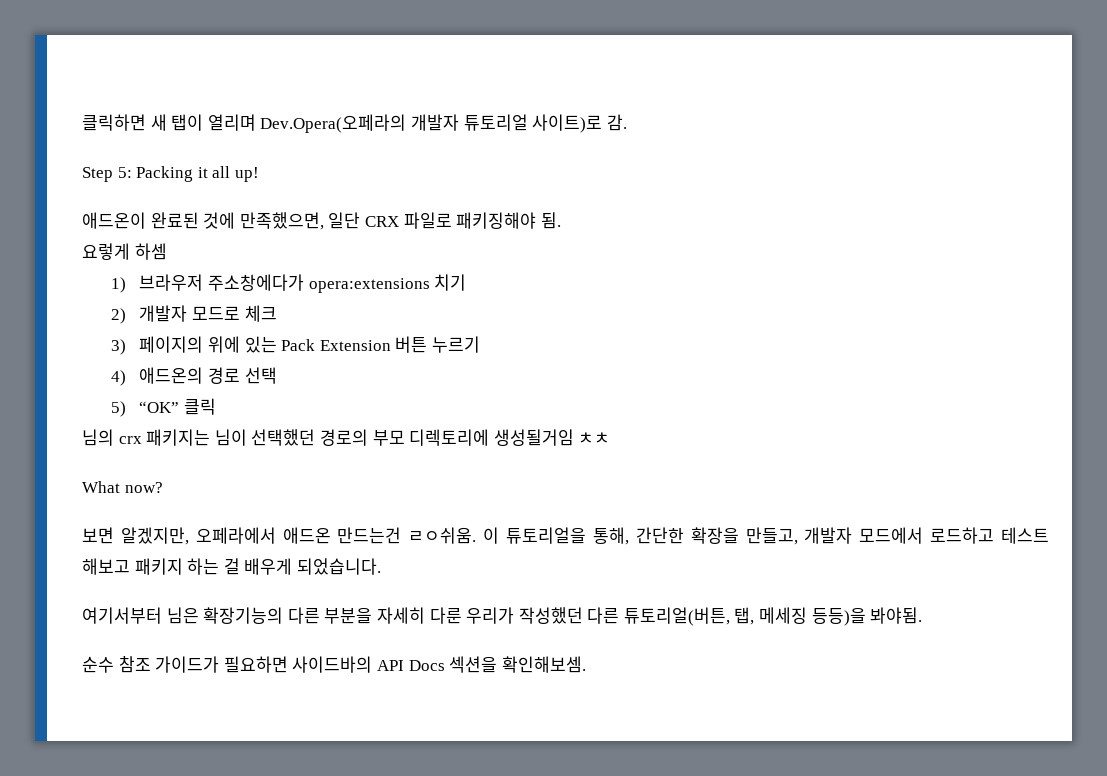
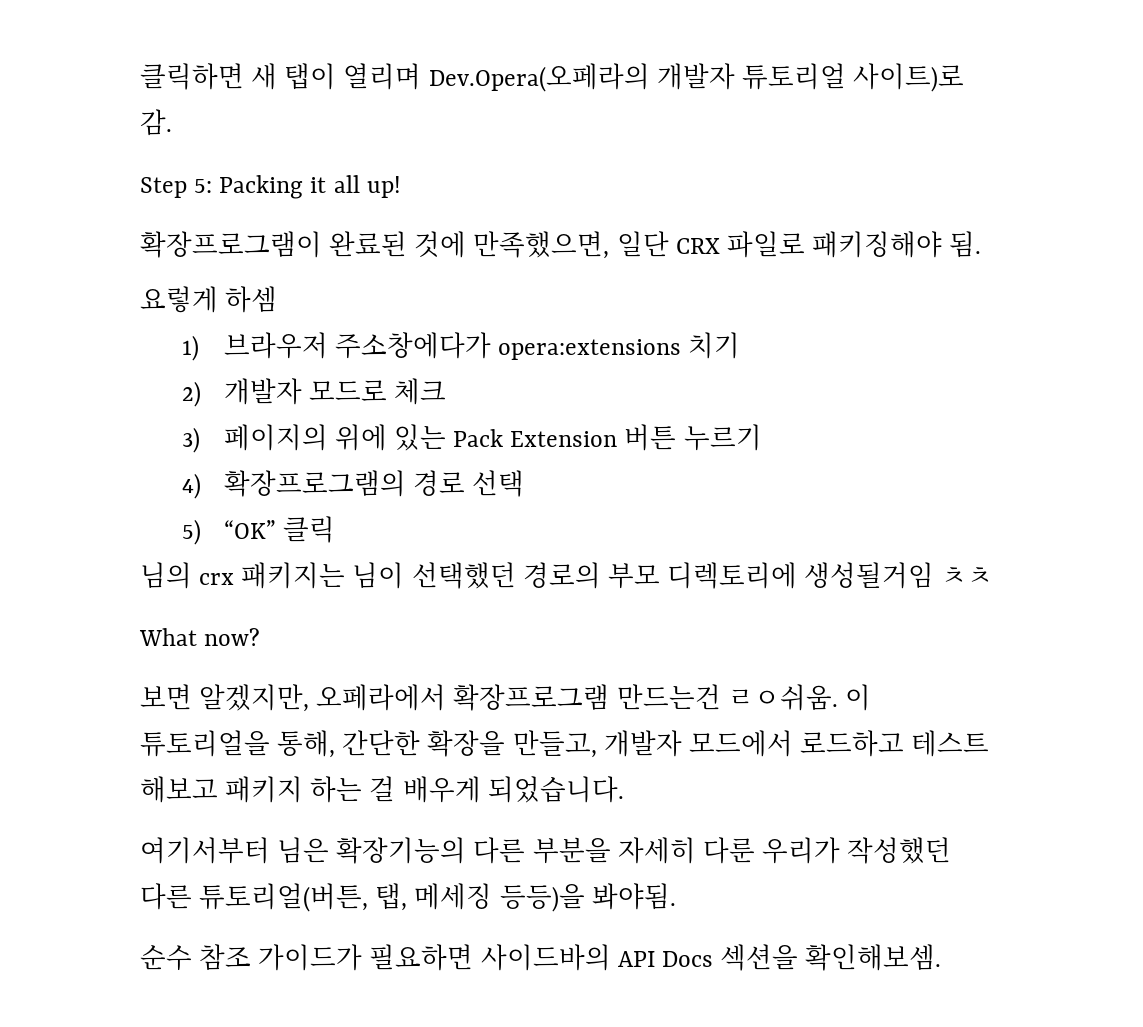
- 애드온이 완료된 것에 만족했으면, 일단 CRX 파일로 패키징해야 됨.
+ 확장프로그램이 완료된 것에 만족했으면, 일단 CRX 파일로 패키징해야 됨.
- 4) 애드온의 경로 선택
+ 4) 확장프로그램의 경로 선택
- 보면 알겠지만, 오페라에서 애드온 만드는건 ㄹㅇ쉬움.
+ 보면 알겠지만, 오페라에서 확장프로그램 만드는건 ㄹㅇ쉬움.

